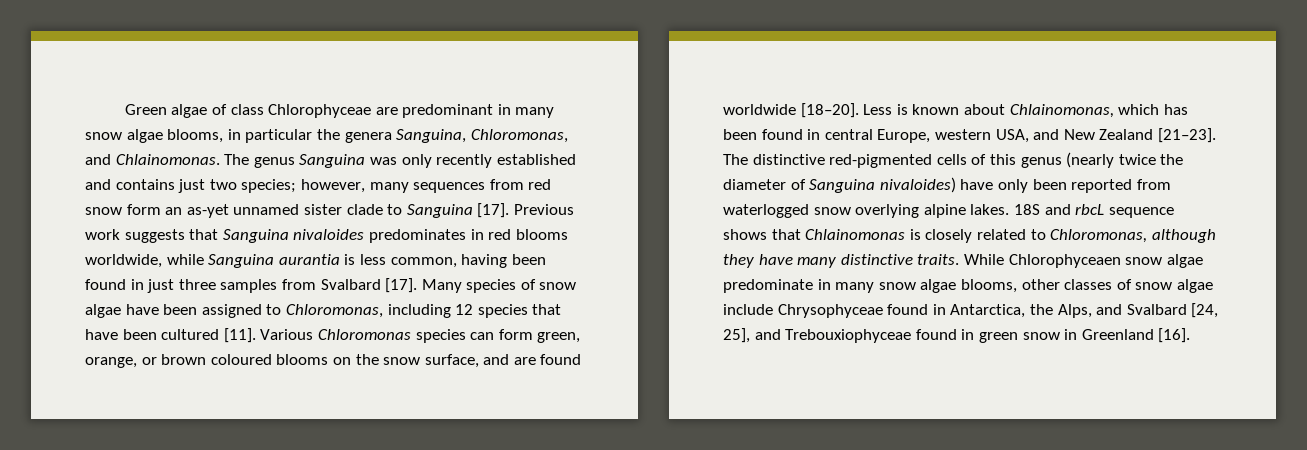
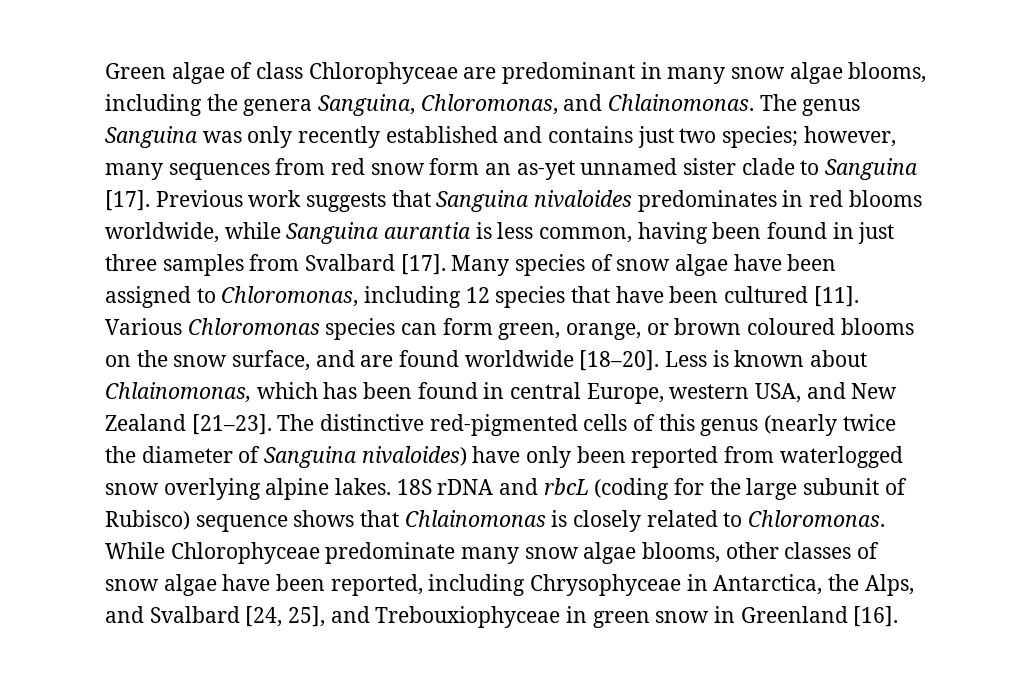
- Green algae of class Chlorophyceae are predominant in many snow algae blooms, in particular the genera Sanguina, Chloromonas, and Chlainomonas.
+ Green algae of class Chlorophyceae are predominant in many snow algae blooms, including the genera Sanguina, Chloromonas, and Chlainomonas.
- 18S and rbcL sequence shows that Chlainomonas is closely related to Chloromonas, although they have many distinctive traits. While Chlorophyceaen snow algae predominate in many snow algae blooms, other classes of snow algae include Chrysophyceae found in Antarctica, the Alps, and Svalbard [24, 25], and Trebouxiophyceae found in green snow in Greenland [16].
+ 18S rDNA and rbcL (coding for the large subunit of Rubisco) sequence shows that Chlainomonas is closely related to Chloromonas. While Chlorophyceae predominate many snow algae blooms, other classes of snow algae have been reported, including Chrysophyceae in Antarctica, the Alps, and Svalbard [24, 25], and Trebouxiophyceae in green snow in Greenland [16].

